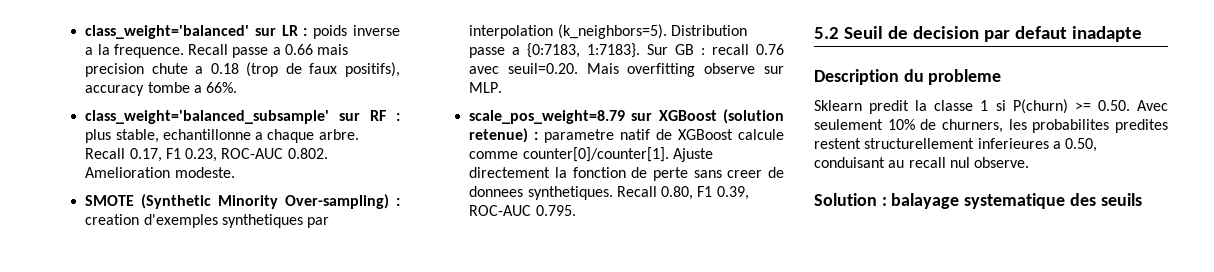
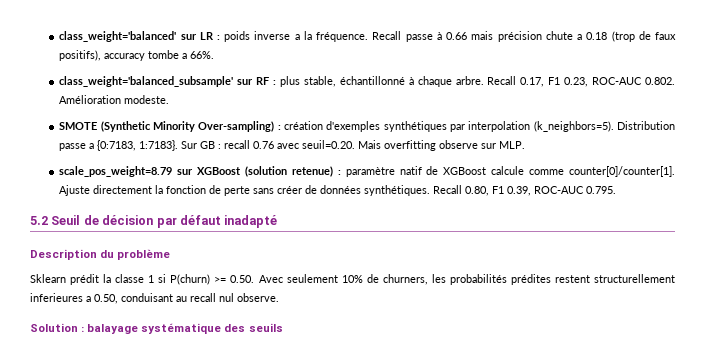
- class_weight='balanced' sur LR : poids inverse a la frequence.
+ class_weight='balanced' sur LR : poids inverse a la fréquence.
- Recall passe a 0.66 mais precision chute a 0.18 (trop de faux positifs), accuracy tombe a 66%.
+ Recall passe à 0.66 mais précision chute a 0.18 (trop de faux positifs), accuracy tombe a 66%.
- class_weight='balanced_subsample' sur RF : plus stable, echantillonne a chaque arbre.
+ class_weight='balanced_subsample' sur RF : plus stable, échantillonné à chaque arbre.
- Recall 0.17, F1 0.23, ROC-AUC 0.802. Amelioration modeste.
+ Recall 0.17, F1 0.23, ROC-AUC 0.802. Amélioration modeste.
- SMOTE (Synthetic Minority Over-sampling) : creation d'exemples synthetiques par interpolation (k_neighbors=5).
+ SMOTE (Synthetic Minority Over-sampling) : création d'exemples synthétiques par interpolation (k_neighbors=5).
- scale_pos_weight=8.79 sur XGBoost (solution retenue) : parametre natif de XGBoost calcule comme counter[0]/counter[1].
+ scale_pos_weight=8.79 sur XGBoost (solution retenue) : paramètre natif de XGBoost calcule comme counter[0]/counter[1].
- Ajuste directement la fonction de perte sans creer de donnees synthetiques.
+ Ajuste directement la fonction de perte sans créer de données synthétiques.
- 5.2 Seuil de decision par defaut inadapte
+ 5.2 Seuil de décision par défaut inadapté
- Description du probleme
+ Description du problème
- Sklearn predit la classe 1 si P(churn) >= 0.50. Avec seulement 10% de churners, les probabilites predites restent structurellement inferieures a 0.50, conduisant au recall nul observe.
+ Sklearn prédit la classe 1 si P(churn) >= 0.50. Avec seulement 10% de churners, les probabilités prédites restent structurellement inferieures a 0.50, conduisant au recall nul observe.
- Solution : balayage systematique des seuils
+ Solution : balayage systématique des seuils

